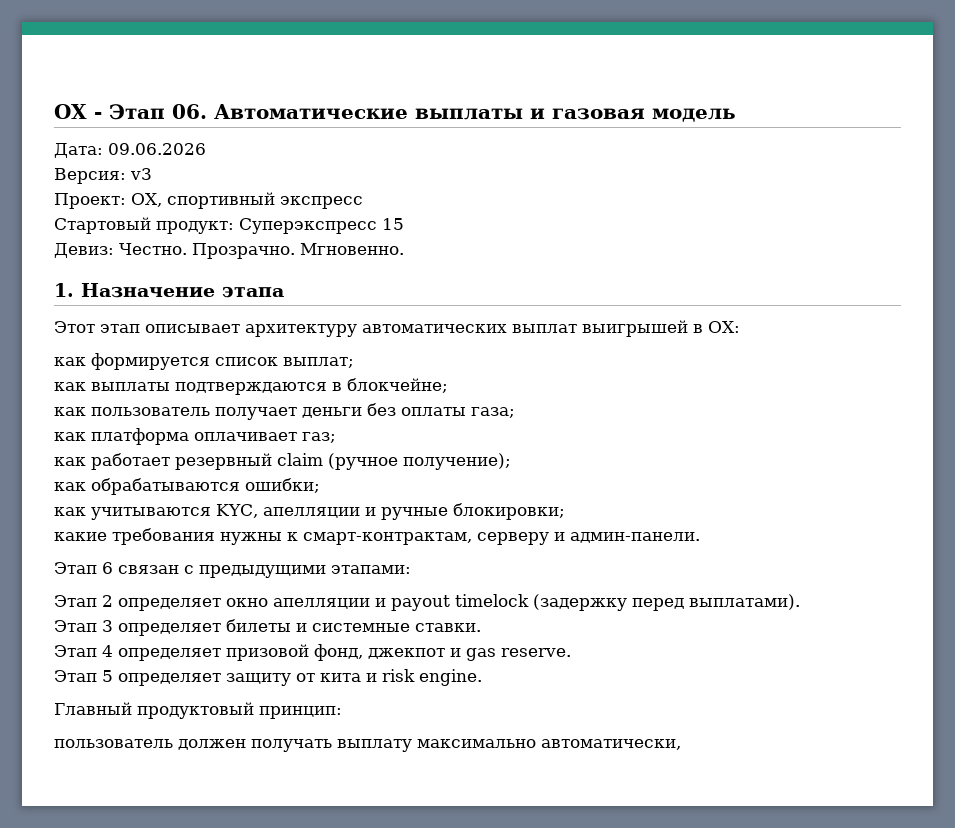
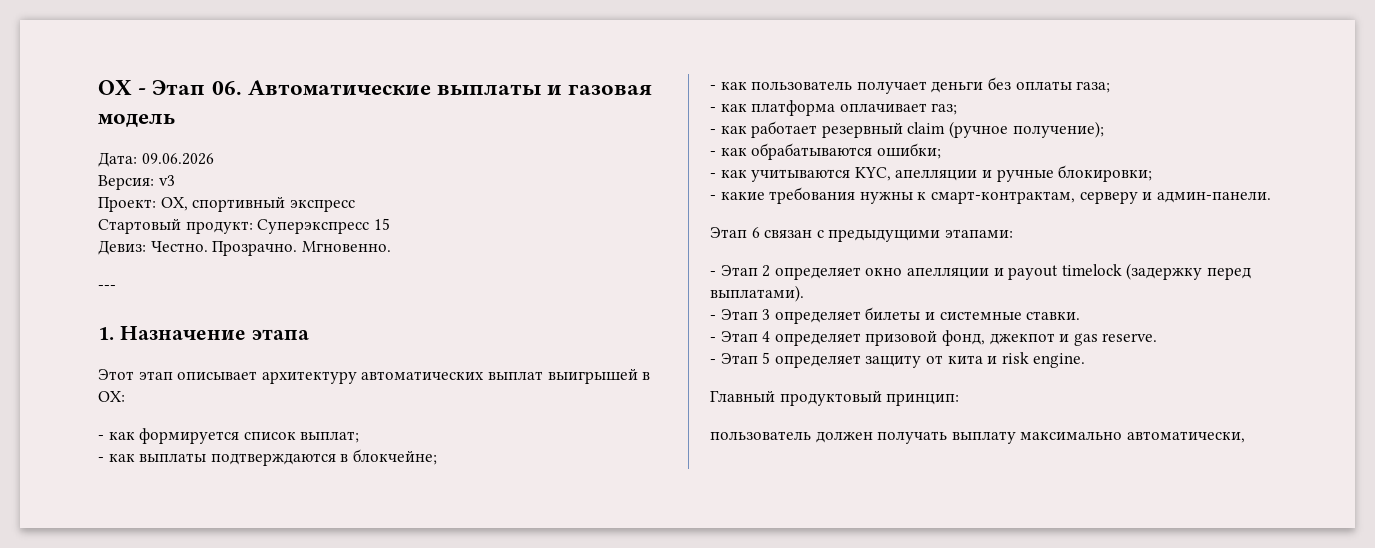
+ ---
- как формируется список выплат;
+ - как формируется список выплат;
- как выплаты подтверждаются в блокчейне;
+ - как выплаты подтверждаются в блокчейне;
- как пользователь получает деньги без оплаты газа;
+ - как пользователь получает деньги без оплаты газа;
- как платформа оплачивает газ;
+ - как платформа оплачивает газ;
- как работает резервный claim (ручное получение);
+ - как работает резервный claim (ручное получение);
- как обрабатываются ошибки;
+ - как обрабатываются ошибки;
- как учитываются KYC, апелляции и ручные блокировки;
+ - как учитываются KYC, апелляции и ручные блокировки;
- какие требования нужны к смарт-контрактам, серверу и админ-панели.
+ - какие требования нужны к смарт-контрактам, серверу и админ-панели.
- Этап 2 определяет окно апелляции и payout timelock (задержку перед выплатами).
+ - Этап 2 определяет окно апелляции и payout timelock (задержку перед выплатами).
- Этап 3 определяет билеты и системные ставки.
+ - Этап 3 определяет билеты и системные ставки.
- Этап 4 определяет призовой фонд, джекпот и gas reserve.
+ - Этап 4 определяет призовой фонд, джекпот и gas reserve.
- Этап 5 определяет защиту от кита и risk engine.
+ - Этап 5 определяет защиту от кита и risk engine.

